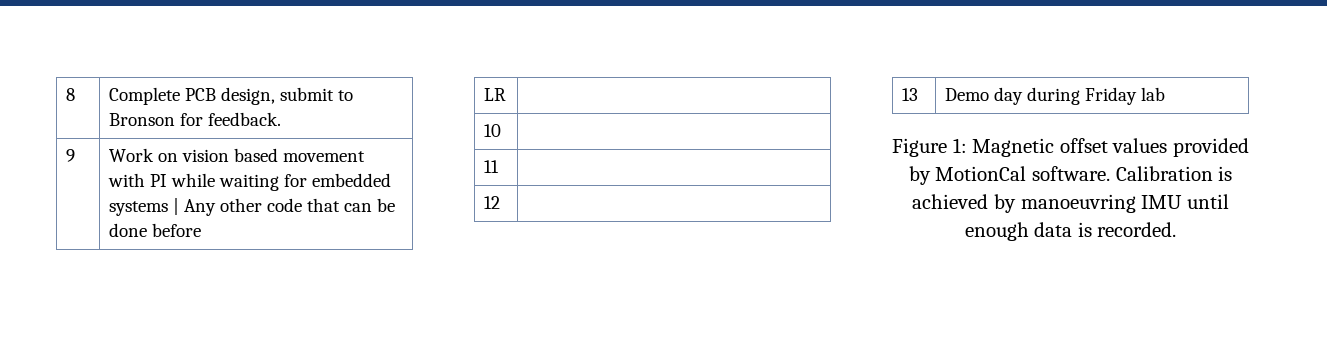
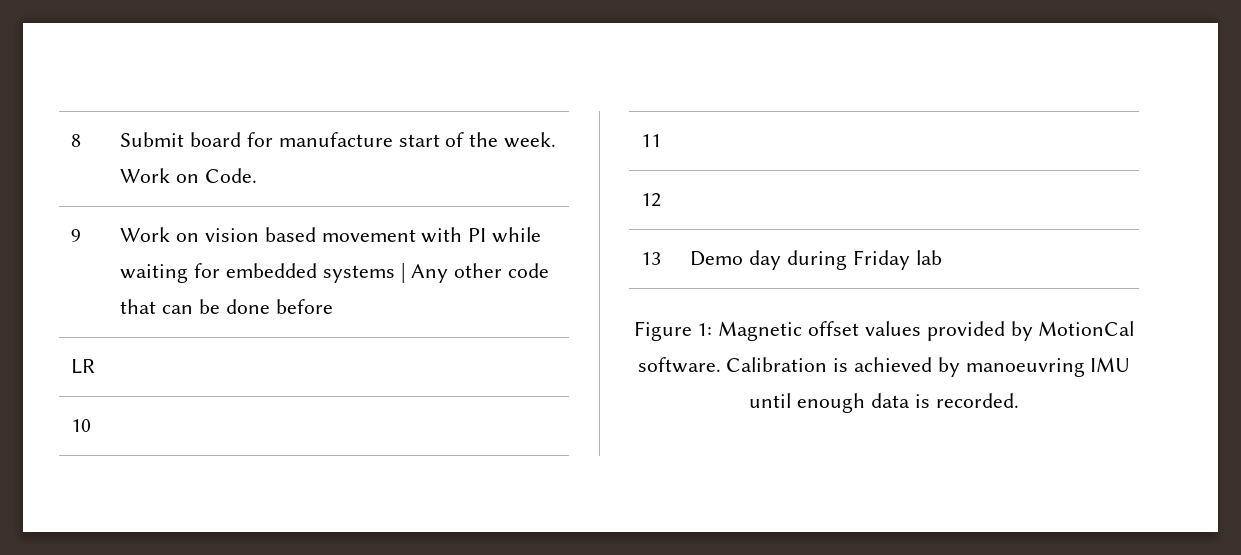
- 8 | Complete PCB design, submit to Bronson for feedback.
+ 8 | Submit board for manufacture start of the week. Work on Code.

